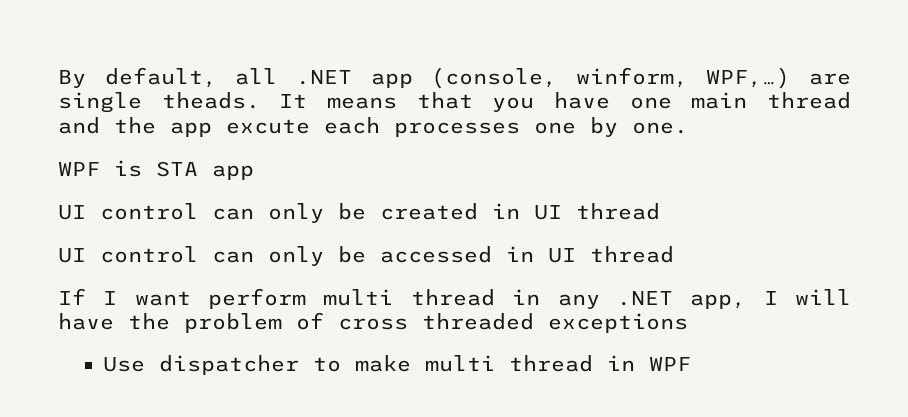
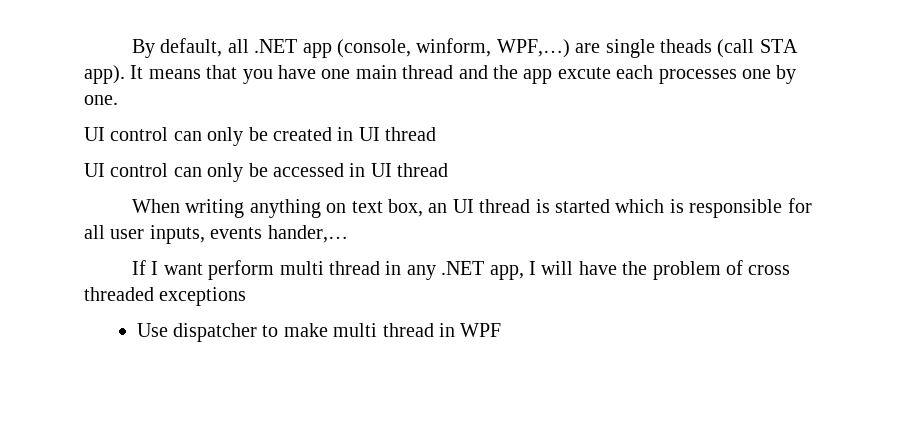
- By default, all .NET app (console, winform, WPF,…) are single theads.
+ By default, all .NET app (console, winform, WPF,…) are single theads (call STA app).
- WPF is STA app
+ When writing anything on text box, an UI thread is started which is responsible for all user inputs, events hander,…

